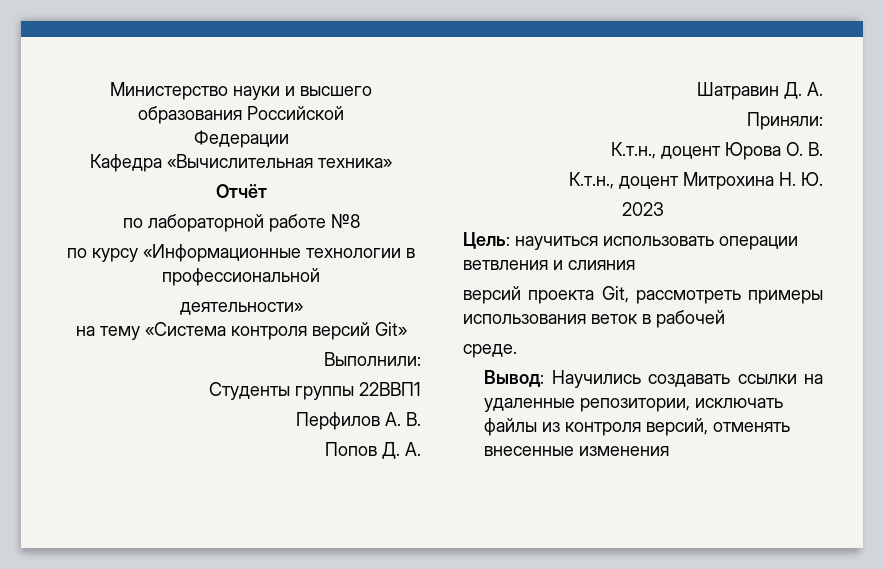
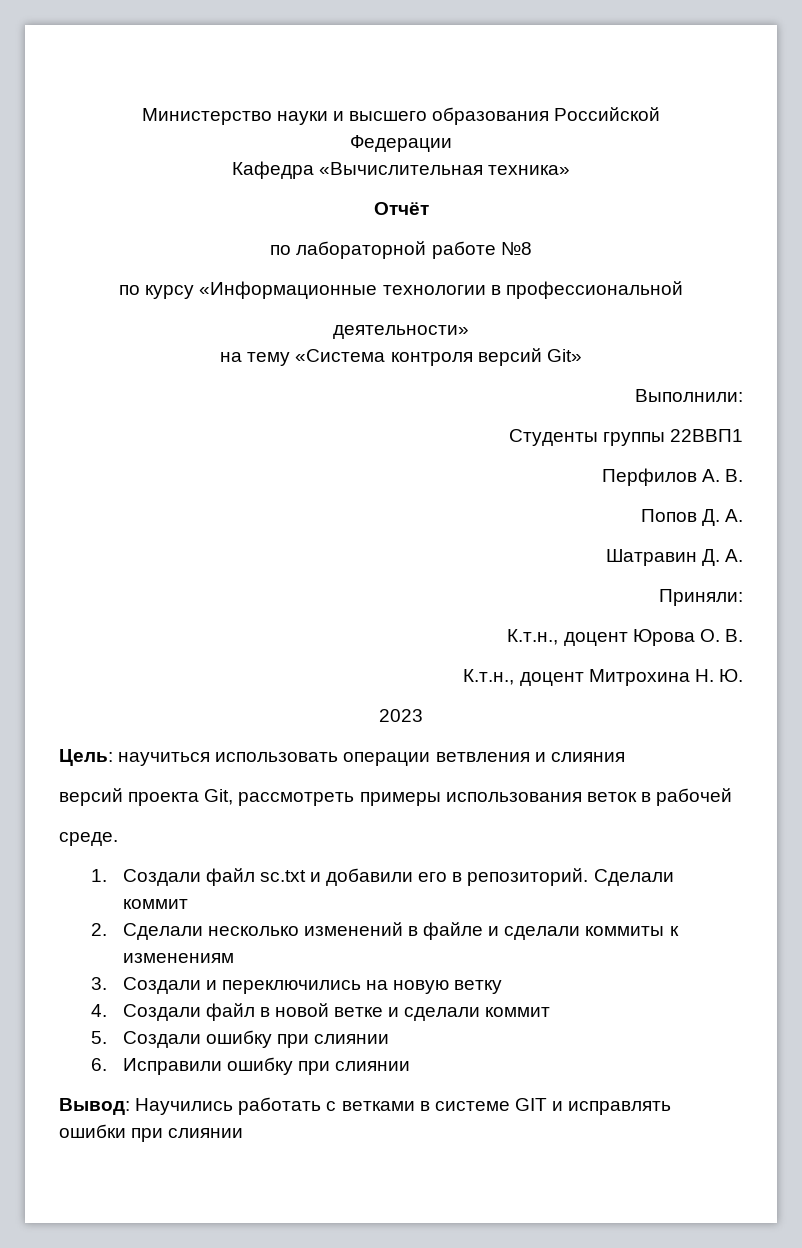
- Вывод: Научились создавать ссылки на удаленные репозитории, исключать файлы из контроля версий, отменять внесенные изменения
+ 1. Создали файл sc.txt и добавили его в репозиторий. Сделали коммит
+ 2. Сделали несколько изменений в файле и сделали коммиты к изменениям
+ 3. Создали и переключились на новую ветку
+ 4. Создали файл в новой ветке и сделали коммит
+ 5. Создали ошибку при слиянии
+ 6. Исправили ошибку при слиянии
+ Вывод: Научились работать с ветками в системе GIT и исправлять ошибки при слиянии

